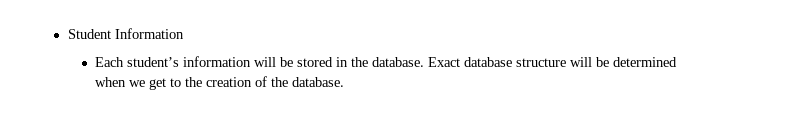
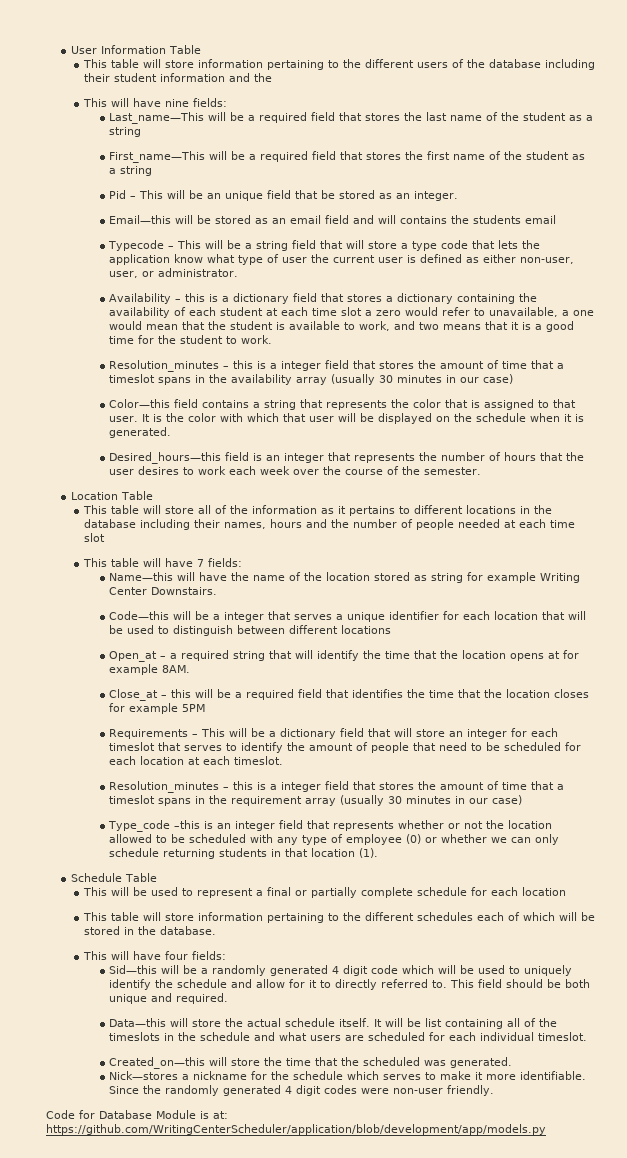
- Student Information
- Each student’s information will be stored in the database. Exact database structure will be determined when we get to the creation of the database.
+ User Information Table
+ This table will store information pertaining to the different users of the database including their student information and the
+ This will have nine fields:
+ Last_name—This will be a required field that stores the last name of the student as a string
+ First_name—This will be a required field that stores the first name of the student as a string
+ Pid – This will be an unique field that be stored as an integer.
+ Email—this will be stored as an email field and will contains the students email
+ Typecode – This will be a string field that will store a type code that lets the application know what type of user the current user is defined as either non-user, user, or administrator.
+ Availability – this is a dictionary field that stores a dictionary containing the availability of each student at each time slot a zero would refer to unavailable, a one would mean that the student is available to work, and two means that it is a good time for the student to work.
+ Resolution_minutes – this is a integer field that stores the amount of time that a timeslot spans in the availability array (usually 30 minutes in our case)
+ Color—this field contains a string that represents the color that is assigned to that user. It is the color with which that user will be displayed on the schedule when it is generated.
+ Desired_hours—this field is an integer that represents the number of hours that the user desires to work each week over the course of the semester.
+ Location Table
+ This table will store all of the information as it pertains to different locations in the database including their names, hours and the number of people needed at each time slot
+ This table will have 7 fields:
+ Name—this will have the name of the location stored as string for example Writing Center Downstairs.
+ Code—this will be a integer that serves a unique identifier for each location that will be used to distinguish between different locations
+ Open_at – a required string that will identify the time that the location opens at for example 8AM.
+ Close_at – this will be a required field that identifies the time that the location closes for example 5PM
+ Requirements – This will be a dictionary field that will store an integer for each timeslot that serves to identify the amount of people that need to be scheduled for each location at each timeslot.
+ Resolution_minutes – this is a integer field that stores the amount of time that a timeslot spans in the requirement array (usually 30 minutes in our case)
+ Type_code –this is an integer field that represents whether or not the location allowed to be scheduled with any type of employee (0) or whether we can only schedule returning students in that location (1).
+ Schedule Table
+ This will be used to represent a final or partially complete schedule for each location
+ This table will store information pertaining to the different schedules each of which will be stored in the database.
+ This will have four fields:
+ Sid—this will be a randomly generated 4 digit code which will be used to uniquely identify the schedule and allow for it to directly referred to. This field should be both unique and required.
+ Data—this will store the actual schedule itself. It will be list containing all of the timeslots in the schedule and what users are scheduled for each individual timeslot.
+ Created_on—this will store the time that the scheduled was generated.
+ Nick—stores a nickname for the schedule which serves to make it more identifiable. Since the randomly generated 4 digit codes were non-user friendly.
+ Code for Database Module is at: https://github.com/WritingCenterScheduler/application/blob/development/app/models.py

